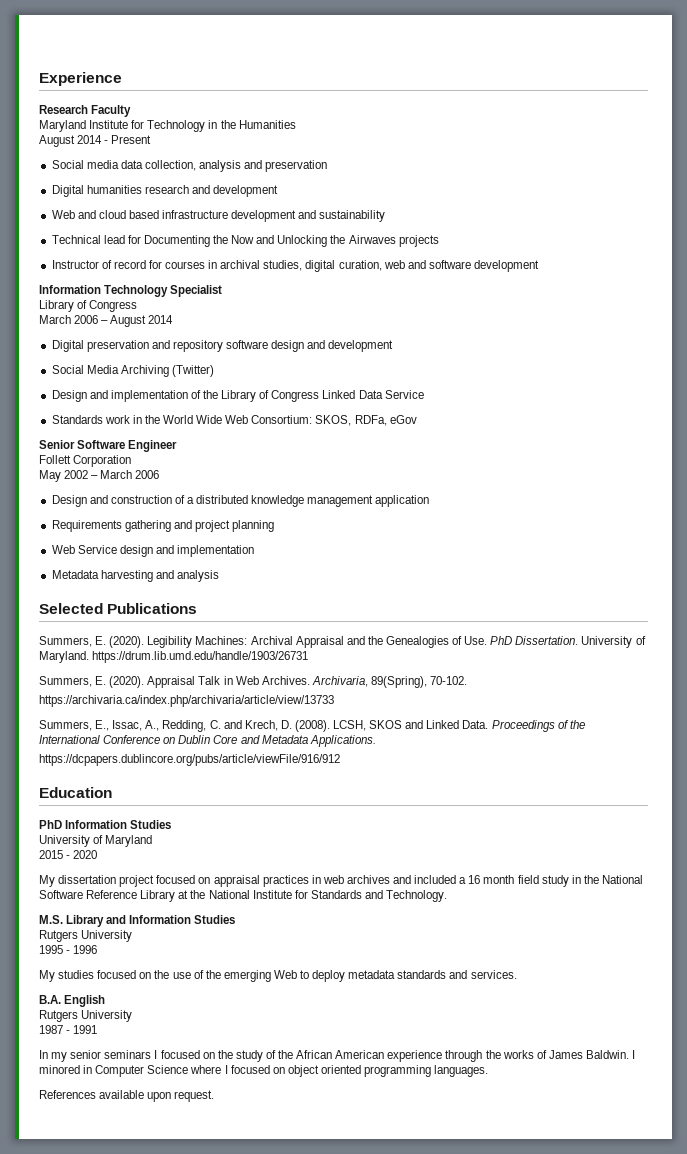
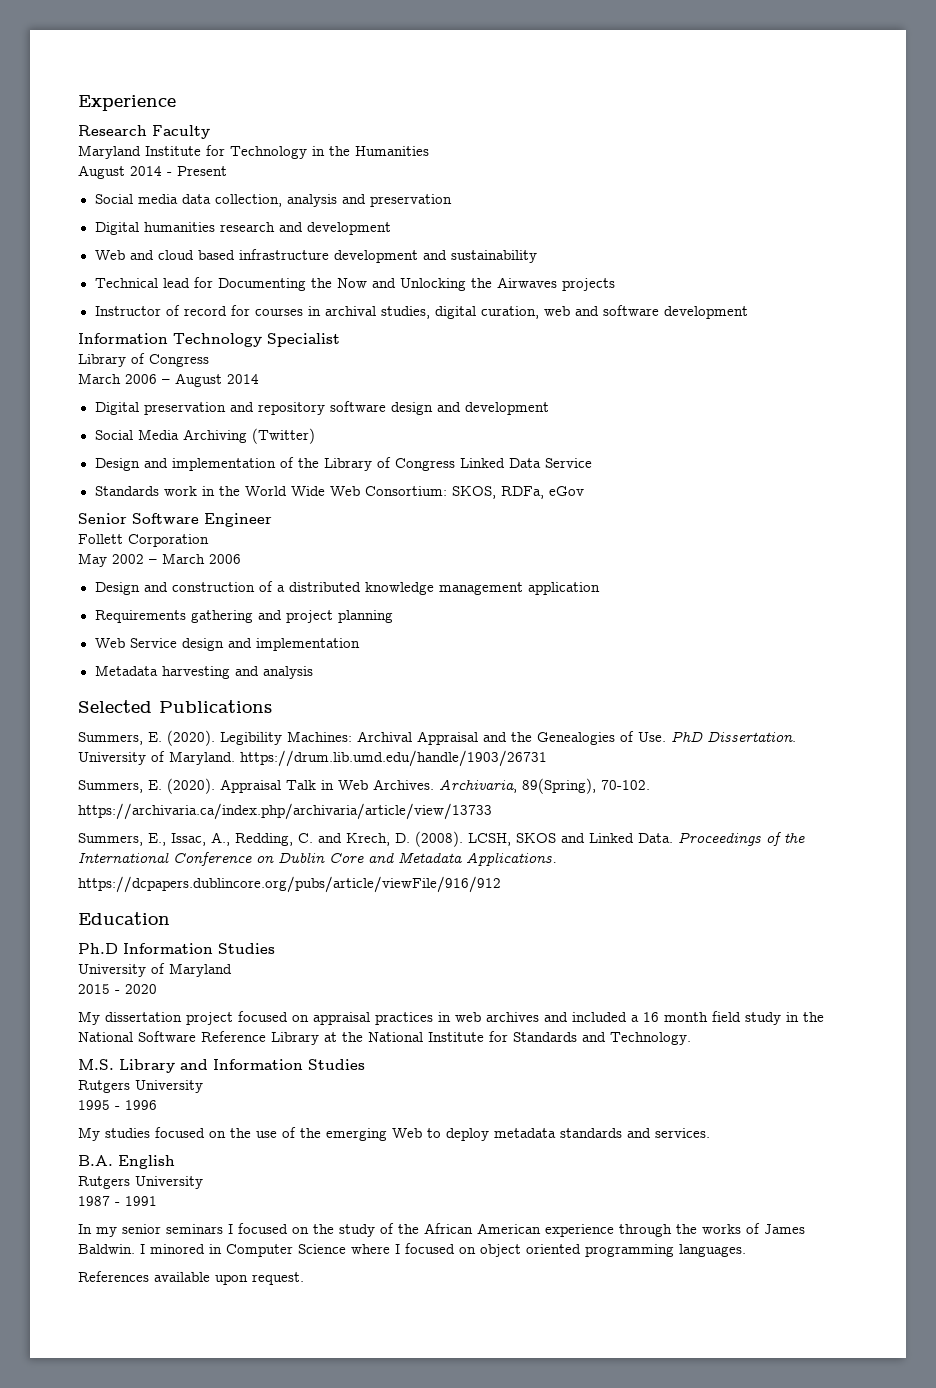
- PhD Information Studies
+ Ph.D Information Studies

